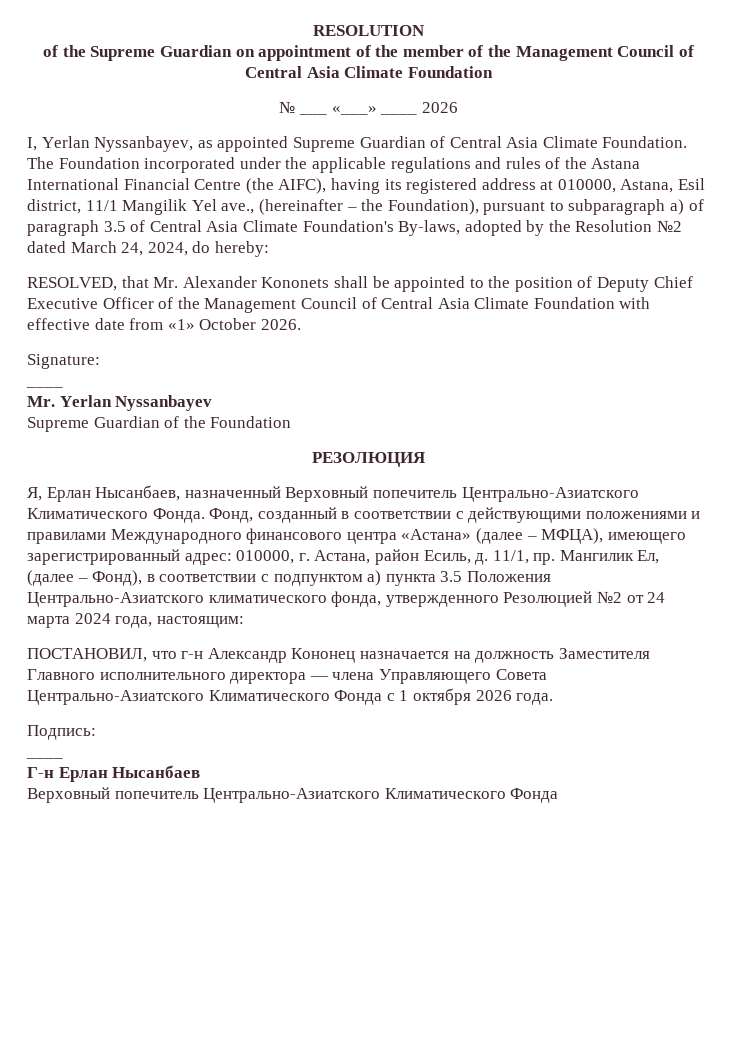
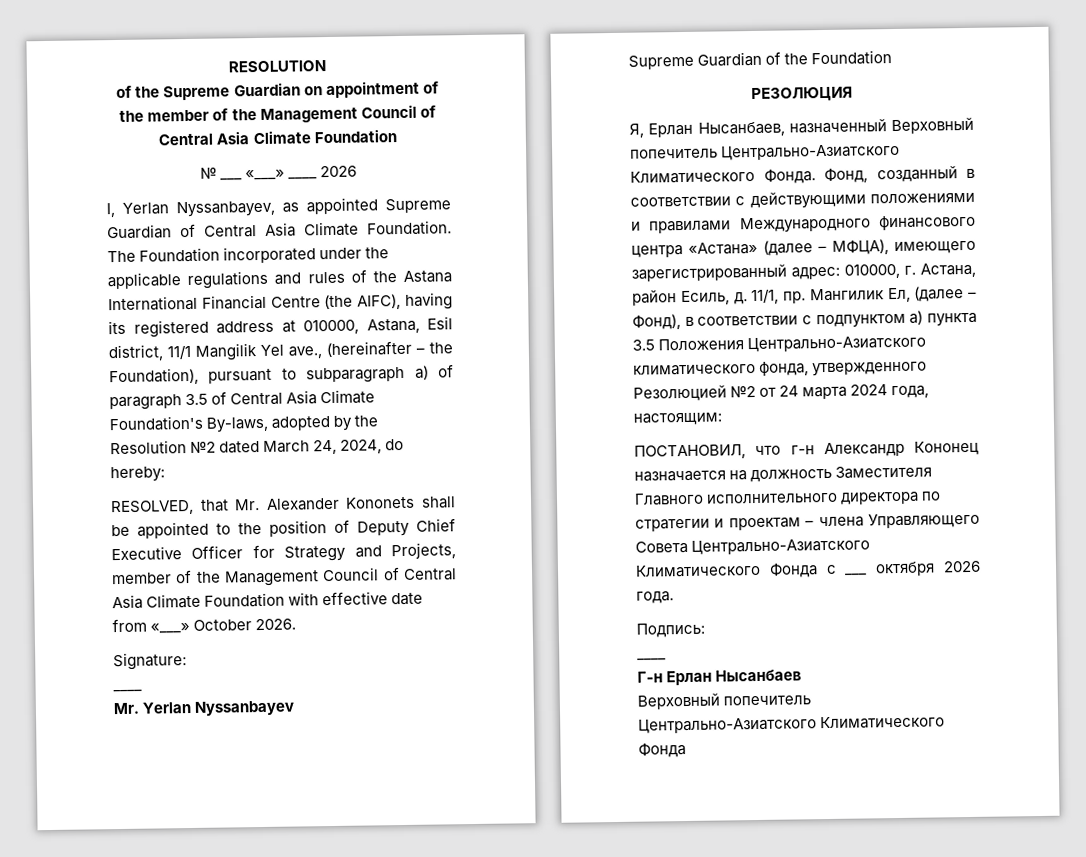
- RESOLVED, that Mr. Alexander Kononets shall be appointed to the position of Deputy Chief Executive Officer of the Management Council of Central Asia Climate Foundation with effective date from «1» October 2026.
+ RESOLVED, that Mr. Alexander Kononets shall be appointed to the position of Deputy Chief Executive Officer for Strategy and Projects, member of the Management Council of Central Asia Climate Foundation with effective date from «___» October 2026.
- ПОСТАНОВИЛ, что г-н Александр Кононец назначается на должность Заместителя Главного исполнительного директора — члена Управляющего Совета Центрально-Азиатского Климатического Фонда с 1 октября 2026 года.
+ ПОСТАНОВИЛ, что г-н Александр Кононец назначается на должность Заместителя Главного исполнительного директора по стратегии и проектам – члена Управляющего Совета Центрально-Азиатского Климатического Фонда с ___ октября 2026 года.

